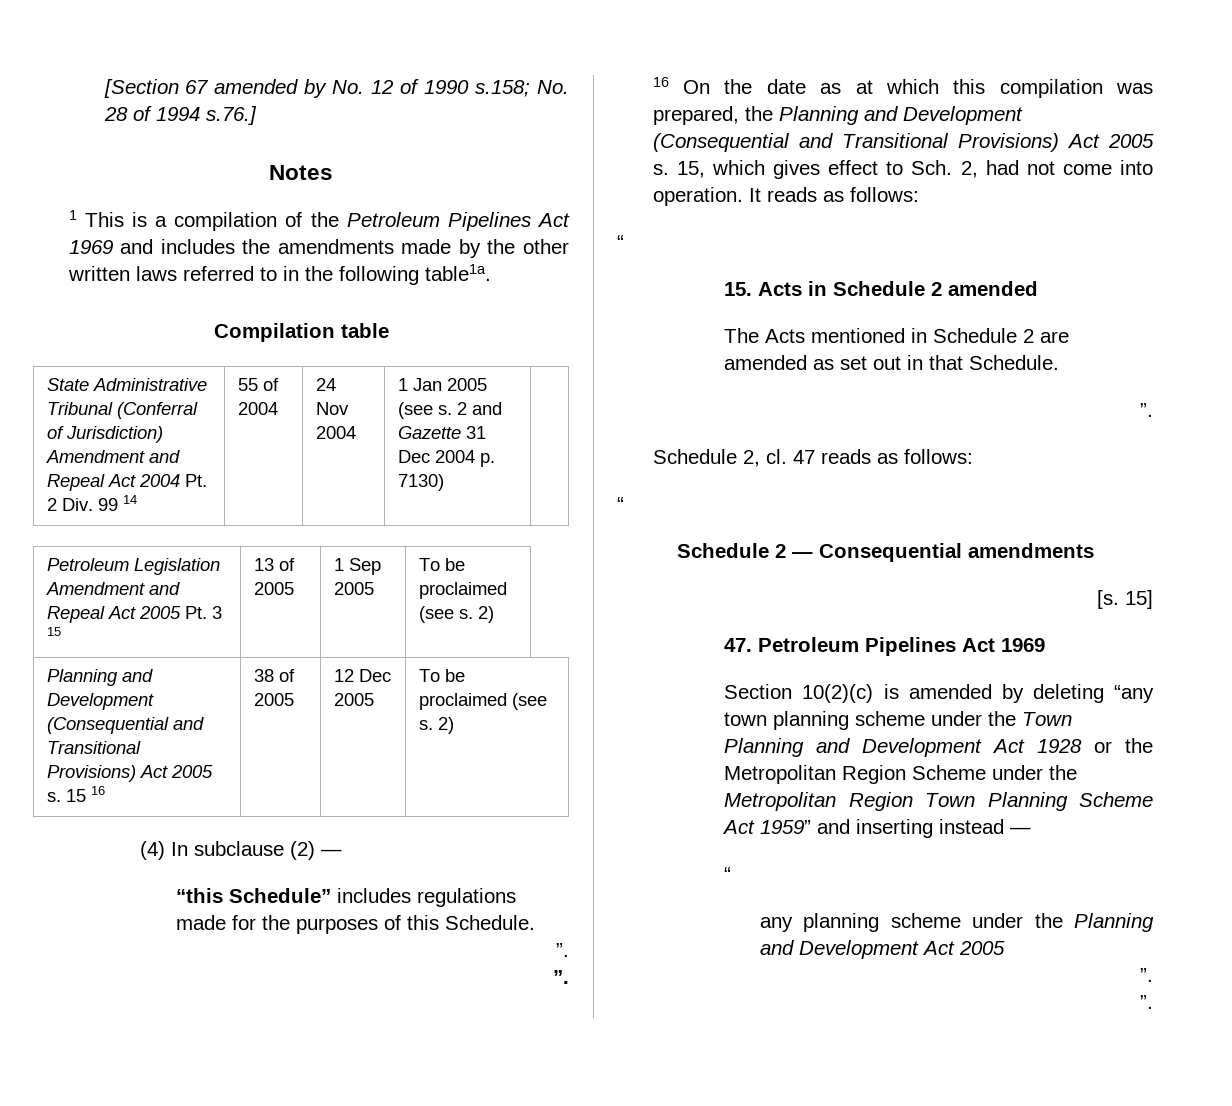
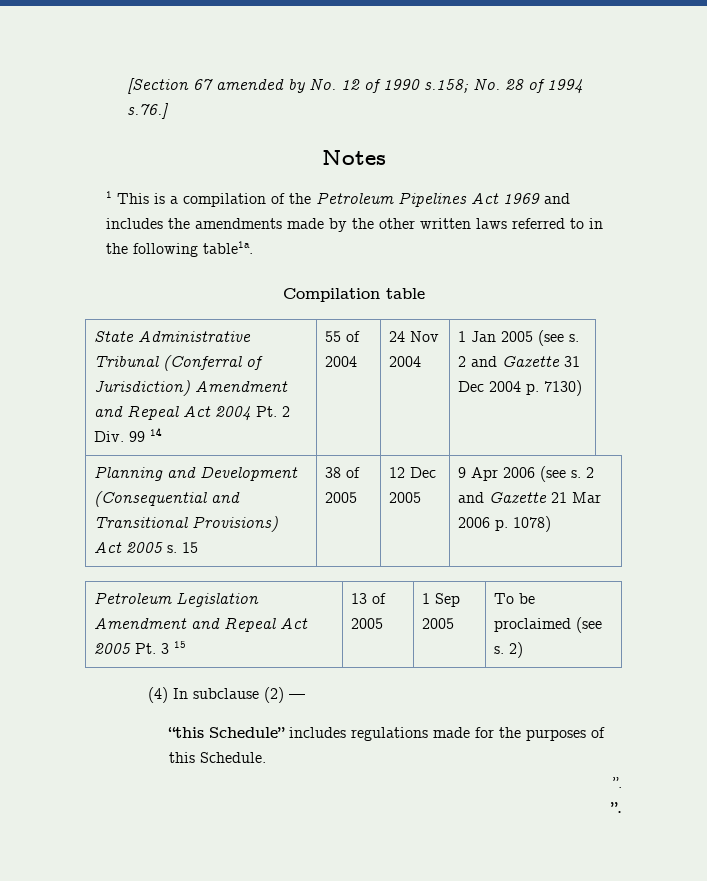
- State Administrative Tribunal (Conferral of Jurisdiction) Amendment and Repeal Act 2004 Pt. 2 Div. 99 14 | 55 of 2004 | 24 Nov 2004 | 1 Jan 2005 (see s. 2 and Gazette 31 Dec 2004 p. 7130) |
+ State Administrative Tribunal (Conferral of Jurisdiction) Amendment and Repeal Act 2004 Pt. 2 Div. 99 14 | 55 of 2004 | 24 Nov 2004 | 1 Jan 2005 (see s. 2 and Gazette 31 Dec 2004 p. 7130)
+ Planning and Development (Consequential and Transitional Provisions) Act 2005 s. 15 | 38 of 2005 | 12 Dec 2005 | 9 Apr 2006 (see s. 2 and Gazette 21 Mar 2006 p. 1078)
- Planning and Development (Consequential and Transitional Provisions) Act 2005 s. 15 16 | 38 of 2005 | 12 Dec 2005 | To be proclaimed (see s. 2)
- 16 On the date as at which this compilation was prepared, the Planning and Development (Consequential and Transitional Provisions) Act 2005 s. 15, which gives effect to Sch. 2, had not come into operation. It reads as follows:
- “
- 15. Acts in Schedule 2 amended
- The Acts mentioned in Schedule 2 are amended as set out in that Schedule.
- ”.
- Schedule 2, cl. 47 reads as follows:
- “
- Schedule 2 — Consequential amendments
- [s. 15]
- 47. Petroleum Pipelines Act 1969
- Section 10(2)(c) is amended by deleting “any town planning scheme under the Town Planning and Development Act 1928 or the Metropolitan Region Scheme under the Metropolitan Region Town Planning Scheme Act 1959” and inserting instead —
- “
- any planning scheme under the Planning and Development Act 2005
- ”.
- ”.

